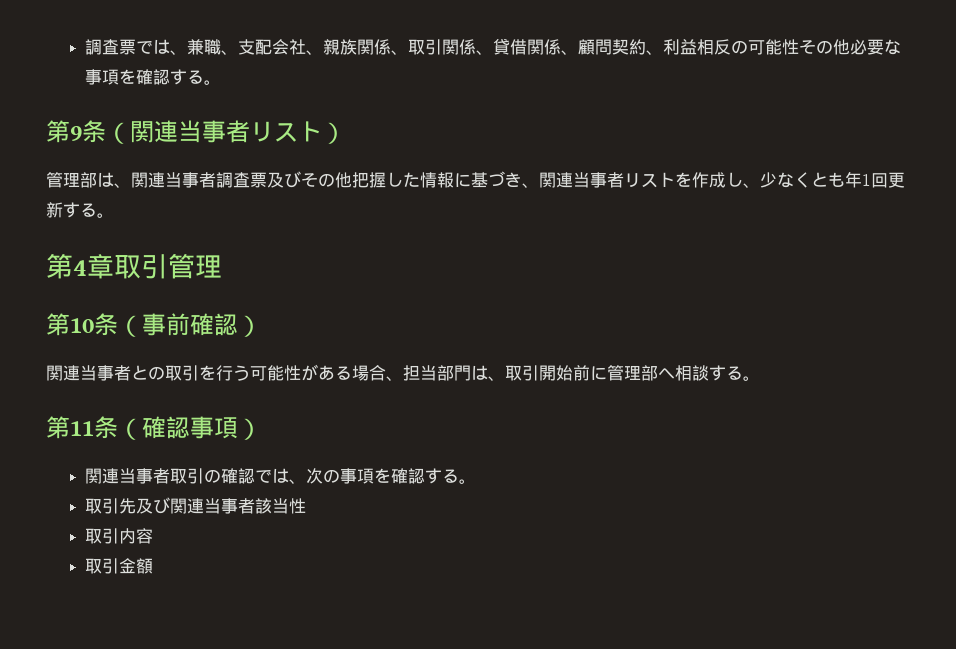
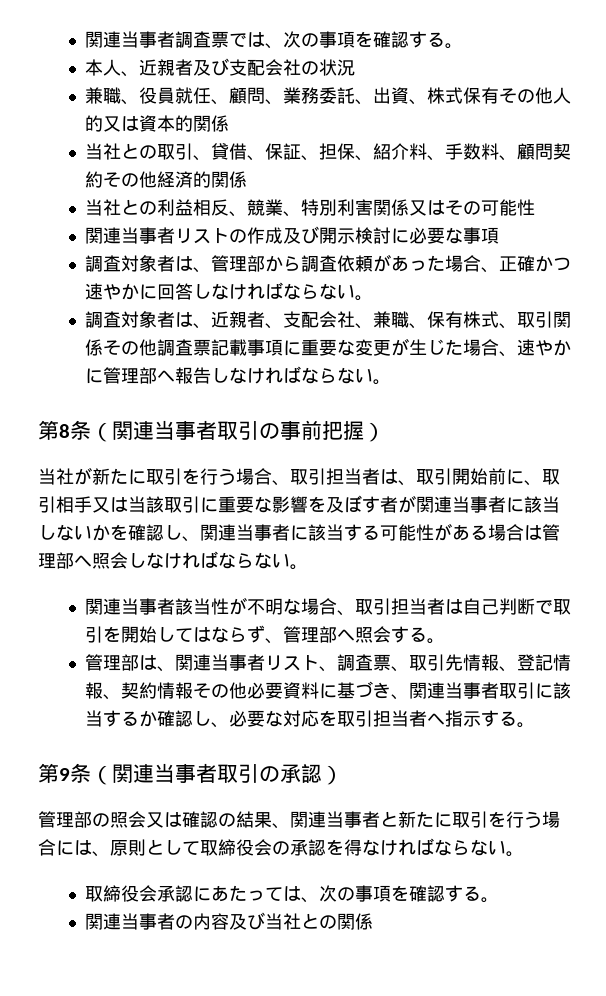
- 調査票では、兼職、支配会社、親族関係、取引関係、貸借関係、顧問契約、利益相反の可能性その他必要な事項を確認する。
- 第9条（関連当事者リスト）
- 管理部は、関連当事者調査票及びその他把握した情報に基づき、関連当事者リストを作成し、少なくとも年1回更新する。
- 第4章取引管理
- 第10条（事前確認）
- 関連当事者との取引を行う可能性がある場合、担当部門は、取引開始前に管理部へ相談する。
- 第11条（確認事項）
- 関連当事者取引の確認では、次の事項を確認する。
+ 関連当事者調査票では、次の事項を確認する。
- 取引先及び関連当事者該当性
- 取引内容
- 取引金額
+ 本人、近親者及び支配会社の状況
+ 兼職、役員就任、顧問、業務委託、出資、株式保有その他人的又は資本的関係
+ 当社との取引、貸借、保証、担保、紹介料、手数料、顧問契約その他経済的関係
+ 当社との利益相反、競業、特別利害関係又はその可能性
+ 関連当事者リストの作成及び開示検討に必要な事項
+ 調査対象者は、管理部から調査依頼があった場合、正確かつ速やかに回答しなければならない。
+ 調査対象者は、近親者、支配会社、兼職、保有株式、取引関係その他調査票記載事項に重要な変更が生じた場合、速やかに管理部へ報告しなければならない。
+ 第8条（関連当事者取引の事前把握）
+ 当社が新たに取引を行う場合、取引担当者は、取引開始前に、取引相手又は当該取引に重要な影響を及ぼす者が関連当事者に該当しないかを確認し、関連当事者に該当する可能性がある場合は管理部へ照会しなければならない。
+ 関連当事者該当性が不明な場合、取引担当者は自己判断で取引を開始してはならず、管理部へ照会する。
+ 管理部は、関連当事者リスト、調査票、取引先情報、登記情報、契約情報その他必要資料に基づき、関連当事者取引に該当するか確認し、必要な対応を取引担当者へ指示する。
+ 第9条（関連当事者取引の承認）
+ 管理部の照会又は確認の結果、関連当事者と新たに取引を行う場合には、原則として取締役会の承認を得なければならない。
+ 取締役会承認にあたっては、次の事項を確認する。
+ 関連当事者の内容及び当社との関係

